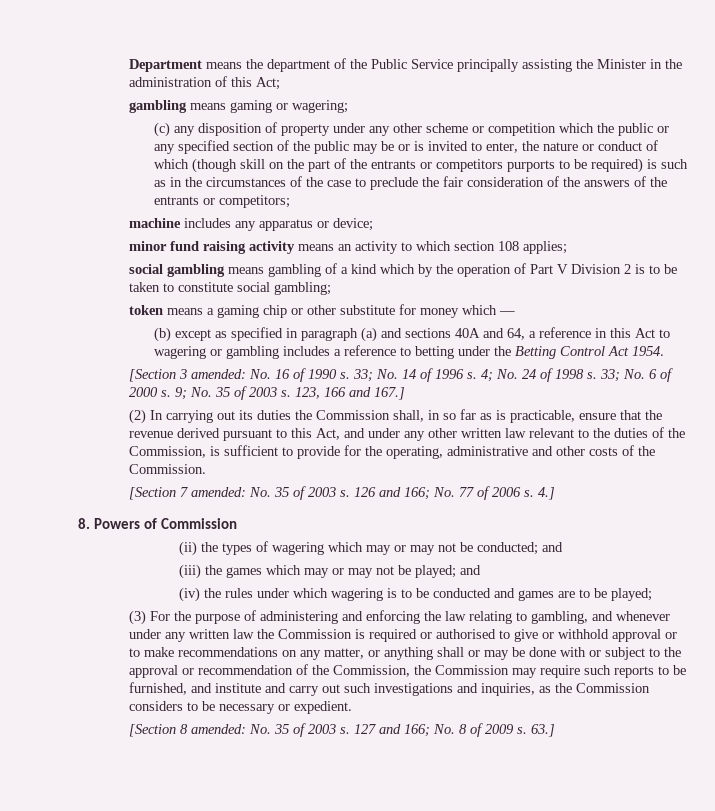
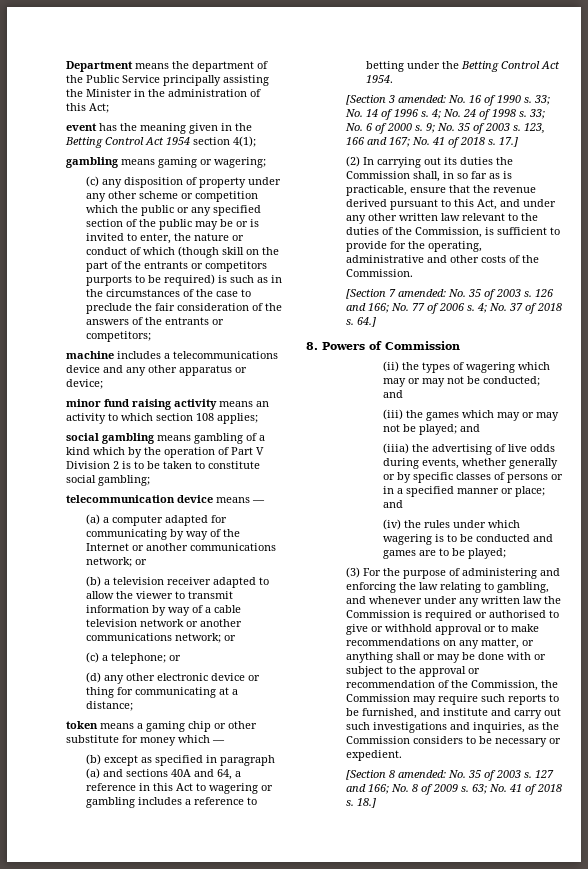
+ event has the meaning given in the Betting Control Act 1954 section 4(1);
- machine includes any apparatus or device;
+ machine includes a telecommunications device and any other apparatus or device;
+ telecommunication device means —
+ (a) a computer adapted for communicating by way of the Internet or another communications network; or
+ (b) a television receiver adapted to allow the viewer to transmit information by way of a cable television network or another communications network; or
+ (c) a telephone; or
+ (d) any other electronic device or thing for communicating at a distance;
- 123, 166 and 167.]
+ 123, 166 and 167; No. 41 of 2018 s. 17.]
- 4.]
+ 4; No. 37 of 2018 s. 64.]
+ (iiia) the advertising of live odds during events, whether generally or by specific classes of persons or in a specified manner or place; and
- 63.]
+ 63; No. 41 of 2018 s. 18.]

